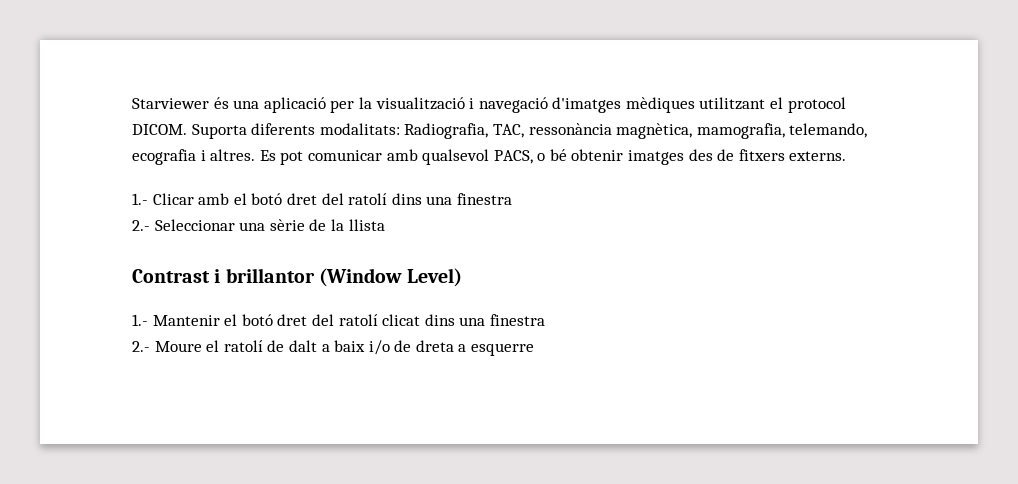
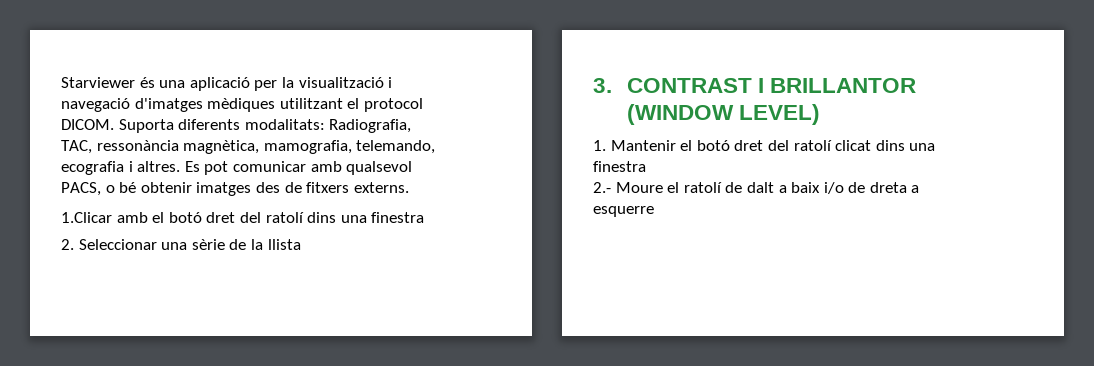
- 1.- Clicar amb el botó dret del ratolí dins una finestra
+ 1.Clicar amb el botó dret del ratolí dins una finestra
- 2.- Seleccionar una sèrie de la llista
+ 2. Seleccionar una sèrie de la llista
- Contrast i brillantor (Window Level)
- 1.- Mantenir el botó dret del ratolí clicat dins una finestra
+ 3. CONTRAST I BRILLANTOR (WINDOW LEVEL)
+ 1. Mantenir el botó dret del ratolí clicat dins una finestra

